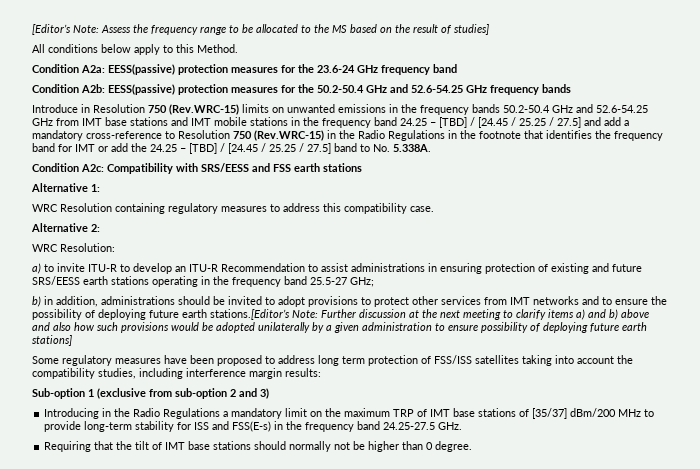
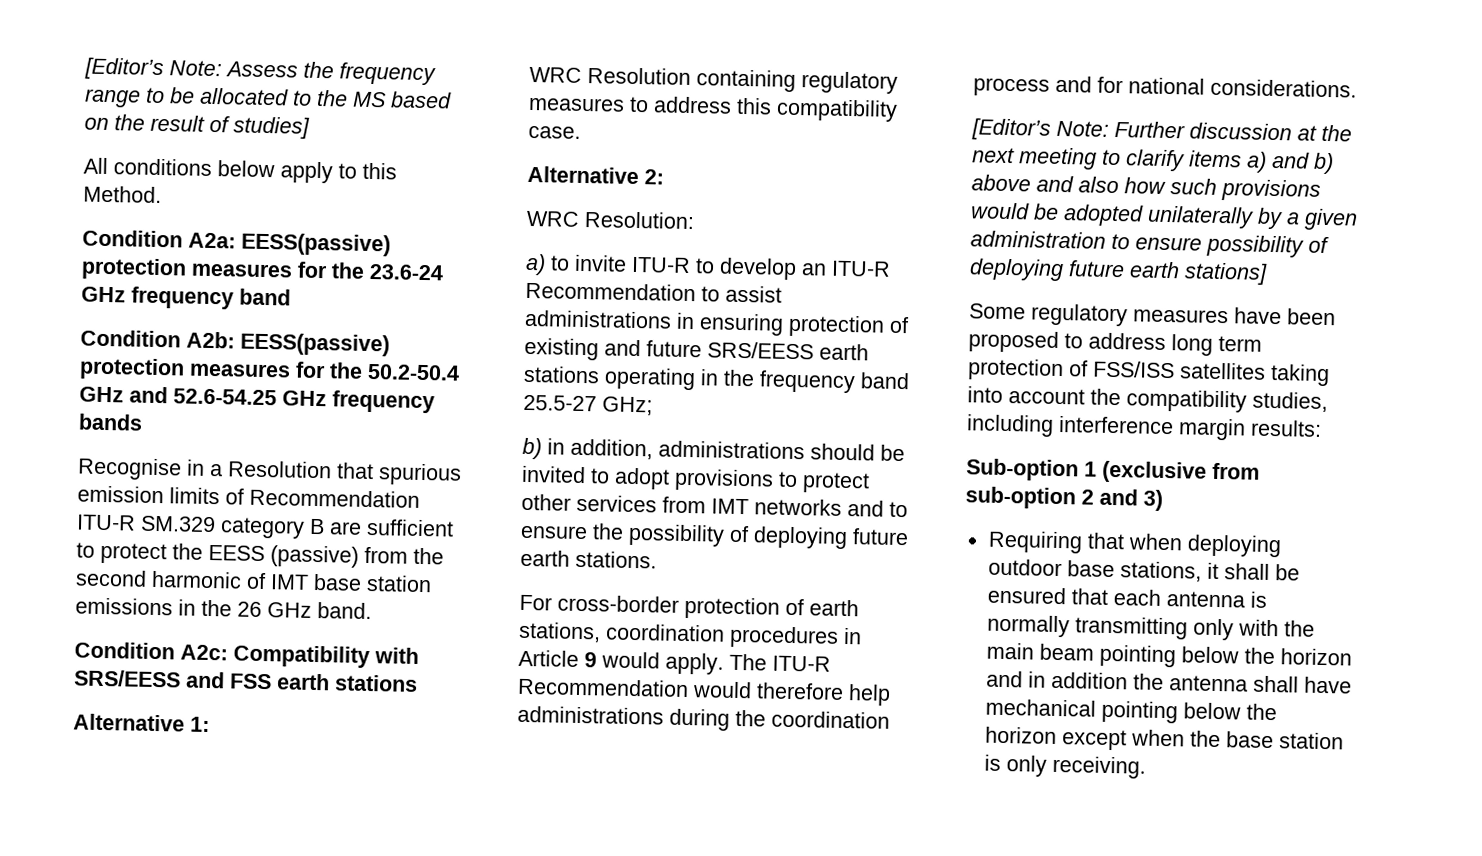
- Introduce in Resolution 750 (Rev.WRC-15) limits on unwanted emissions in the frequency bands 50.2-50.4 GHz and 52.6-54.25 GHz from IMT base stations and IMT mobile stations in the frequency band 24.25 – [TBD] / [24.45 / 25.25 / 27.5] and add a mandatory cross-reference to Resolution 750 (Rev.WRC-15) in the Radio Regulations in the footnote that identifies the frequency band for IMT or add the 24.25 – [TBD] / [24.45 / 25.25 / 27.5] band to No. 5.338A.
+ Recognise in a Resolution that spurious emission limits of Recommendation ITU-R SM.329 category B are sufficient to protect the EESS (passive) from the second harmonic of IMT base station emissions in the 26 GHz band.
- b) in addition, administrations should be invited to adopt provisions to protect other services from IMT networks and to ensure the possibility of deploying future earth stations.[Editor’s Note:
+ b) in addition, administrations should be invited to adopt provisions to protect other services from IMT networks and to ensure the possibility of deploying future earth stations.
+ For cross-border protection of earth stations, coordination procedures in Article 9 would apply. The ITU-R Recommendation would therefore help administrations during the coordination process and for national considerations.
+ [Editor’s Note:
- Introducing in the Radio Regulations a mandatory limit on the maximum TRP of IMT base stations of [35/37] dBm/200 MHz to provide long-term stability for ISS and FSS(E-s) in the frequency band 24.25-27.5 GHz.
- Requiring that the tilt of IMT base stations should normally not be higher than 0 degree.
+ Requiring that when deploying outdoor base stations, it shall be ensured that each antenna is normally transmitting only with the main beam pointing below the horizon and in addition the antenna shall have mechanical pointing below the horizon except when the base station is only receiving.

